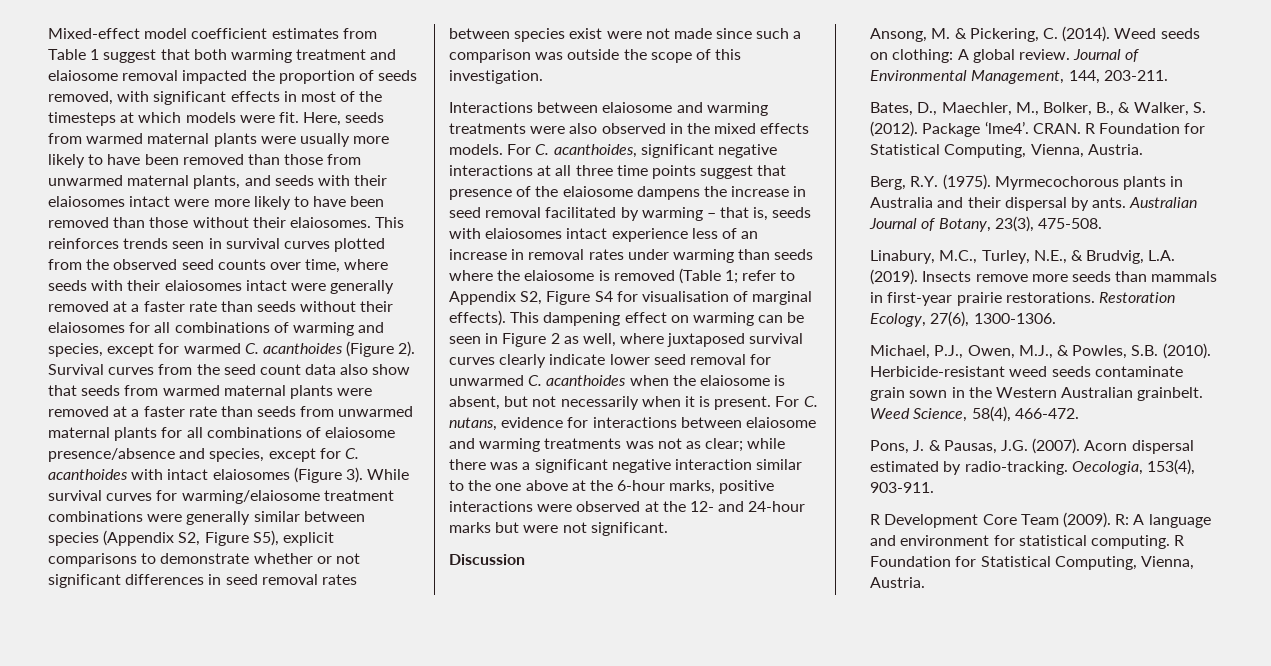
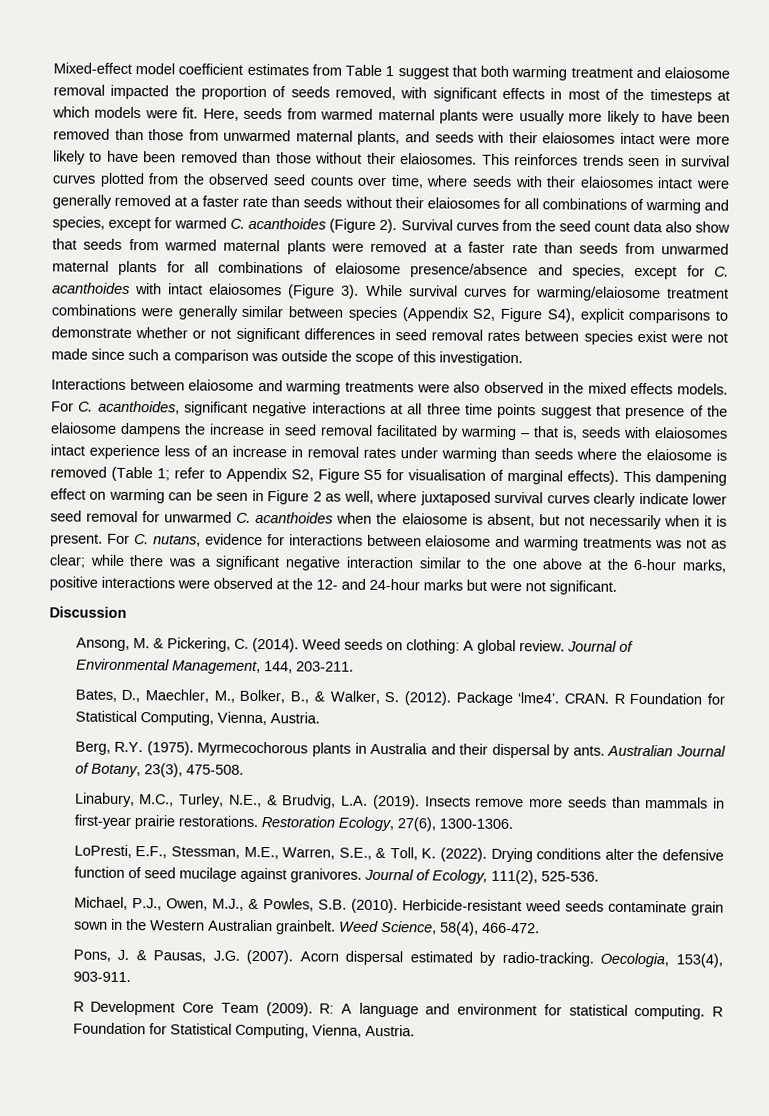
- While survival curves for warming/elaiosome treatment combinations were generally similar between species (Appendix S2, Figure S5), explicit comparisons to demonstrate whether or not significant differences in seed removal rates between species exist were not made since such a comparison was outside the scope of this investigation.
+ While survival curves for warming/elaiosome treatment combinations were generally similar between species (Appendix S2, Figure S4), explicit comparisons to demonstrate whether or not significant differences in seed removal rates between species exist were not made since such a comparison was outside the scope of this investigation.
- refer to Appendix S2, Figure S4 for visualisation of marginal effects).
+ refer to Appendix S2, Figure S5 for visualisation of marginal effects).
+ LoPresti, E.F., Stessman, M.E., Warren, S.E., & Toll, K. (2022). Drying conditions alter the defensive function of seed mucilage against granivores. Journal of Ecology, 111(2), 525-536.

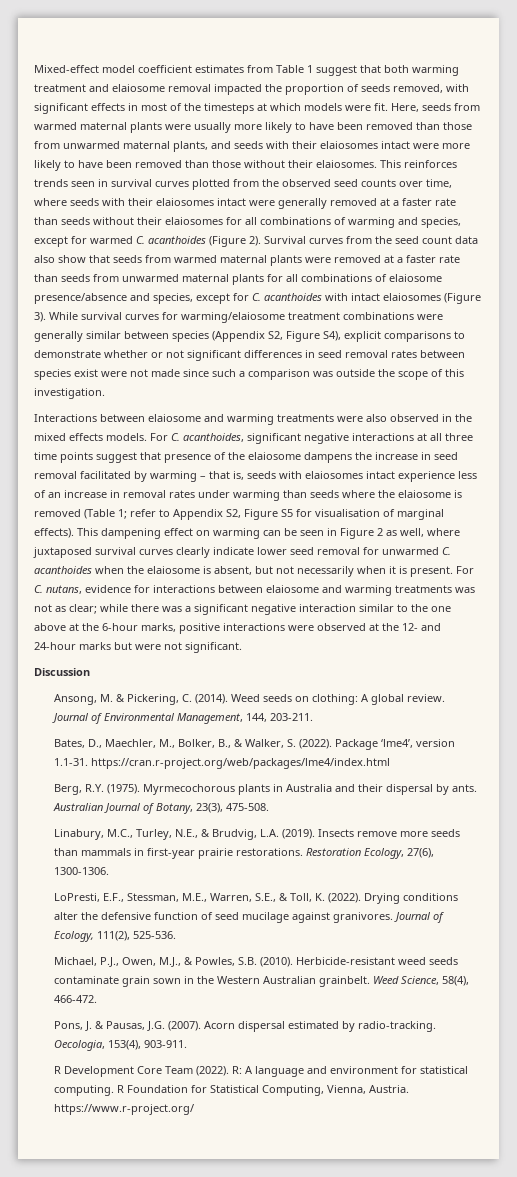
- Bates, D., Maechler, M., Bolker, B., & Walker, S. (2012). Package ‘lme4’. CRAN. R Foundation for Statistical Computing, Vienna, Austria.
+ Bates, D., Maechler, M., Bolker, B., & Walker, S. (2022). Package ‘lme4’, version 1.1-31. https://cran.r-project.org/web/packages/lme4/index.html
- R Development Core Team (2009).
+ R Development Core Team (2022).
- R: A language and environment for statistical computing. R Foundation for Statistical Computing, Vienna, Austria.
+ R: A language and environment for statistical computing. R Foundation for Statistical Computing, Vienna, Austria. https://www.r-project.org/

